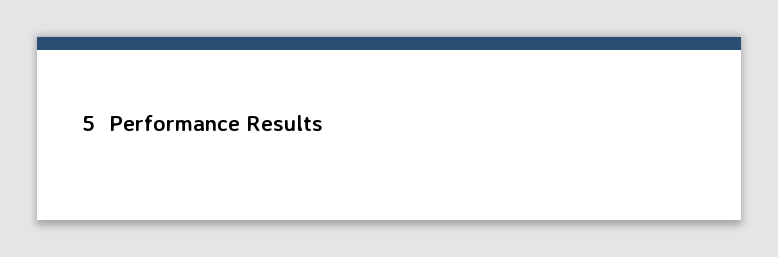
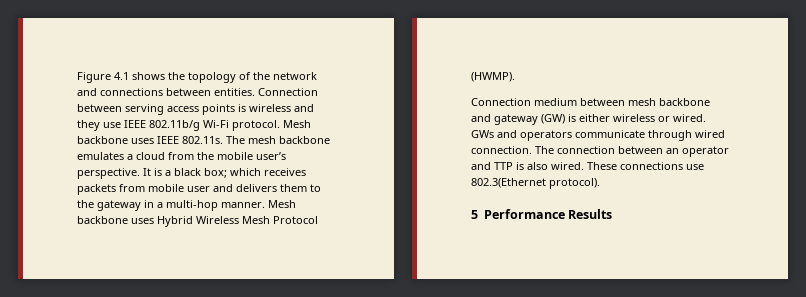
+ Figure 4.1 shows the topology of the network and connections between entities. Connection between serving access points is wireless and they use IEEE 802.11b/g Wi-Fi protocol. Mesh backbone uses IEEE 802.11s. The mesh backbone emulates a cloud from the mobile user’s perspective. It is a black box; which receives packets from mobile user and delivers them to the gateway in a multi-hop manner. Mesh backbone uses Hybrid Wireless Mesh Protocol (HWMP).
+ Connection medium between mesh backbone and gateway (GW) is either wireless or wired. GWs and operators communicate through wired connection. The connection between an operator and TTP is also wired. These connections use 802.3(Ethernet protocol).

